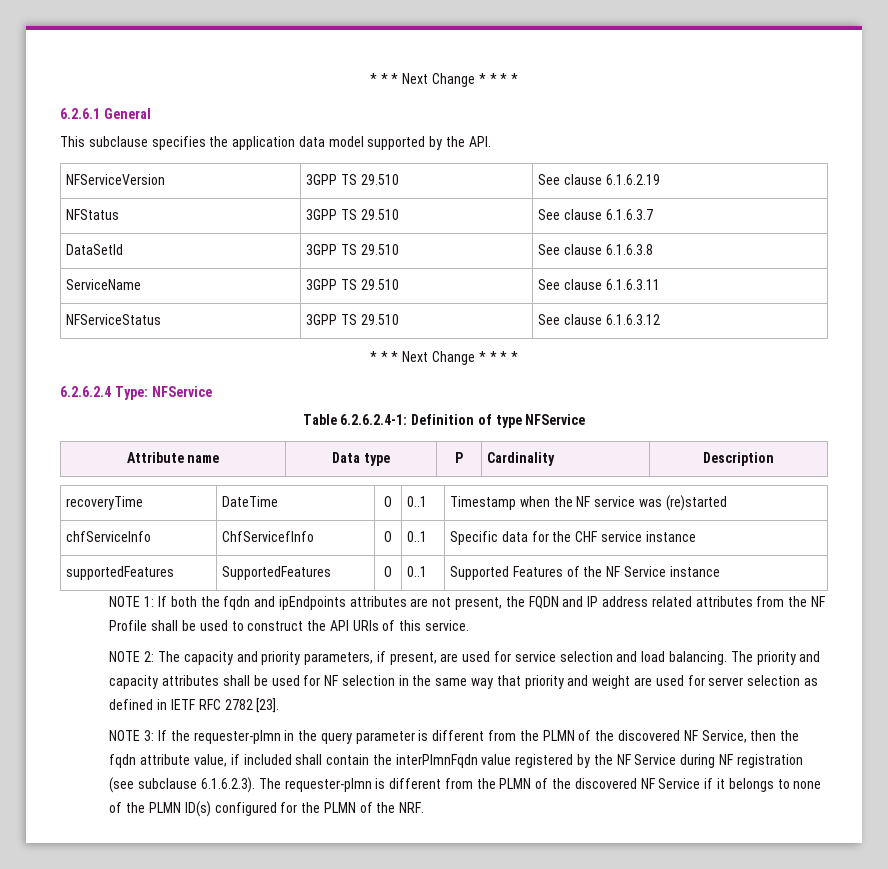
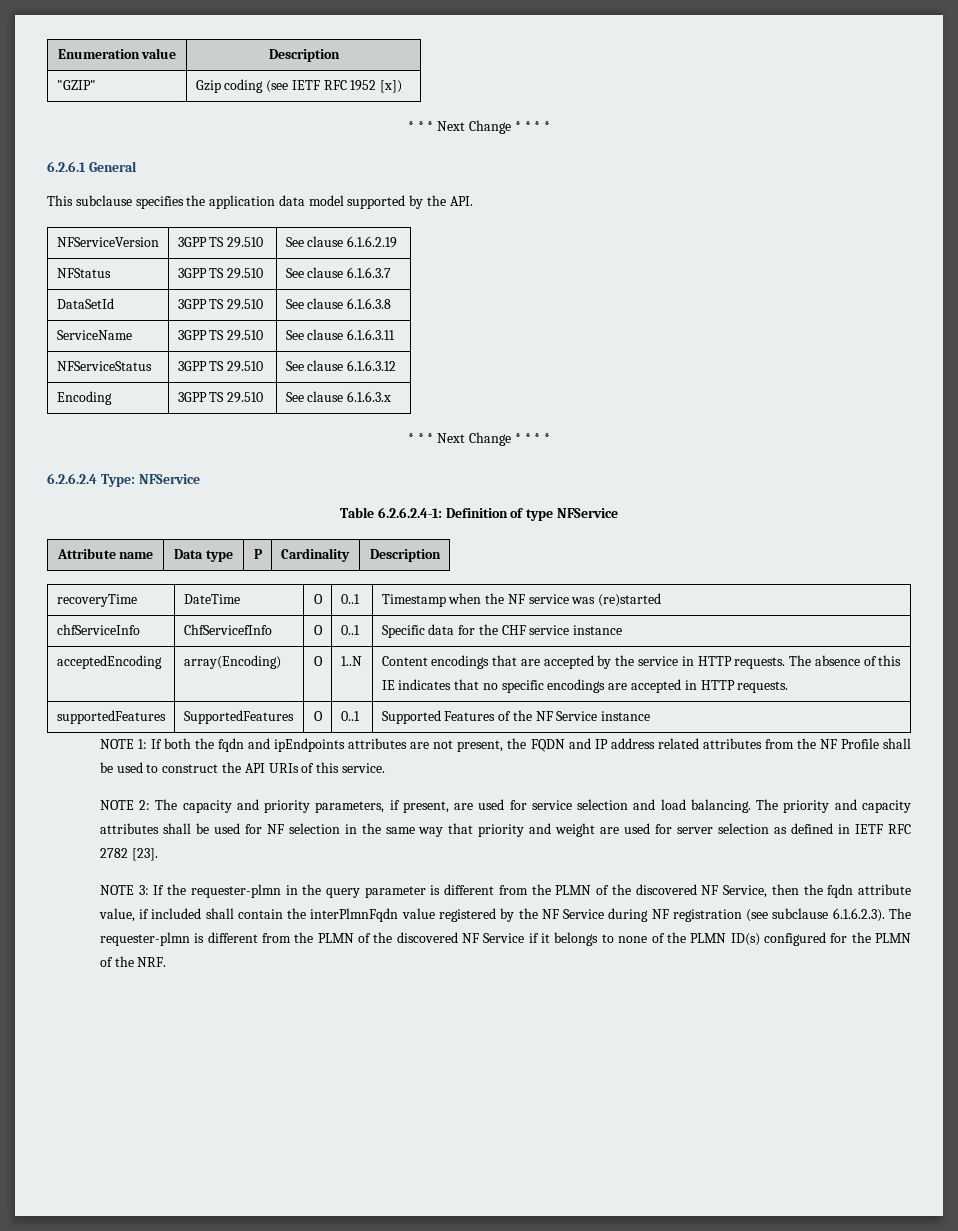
+ Enumeration value | Description
+ "GZIP" | Gzip coding (see IETF RFC 1952 [x])
+ Encoding | 3GPP TS 29.510 | See clause 6.1.6.3.x
+ acceptedEncoding | array(Encoding) | O | 1..N | Content encodings that are accepted by the service in HTTP requests. The absence of this IE indicates that no specific encodings are accepted in HTTP requests.

